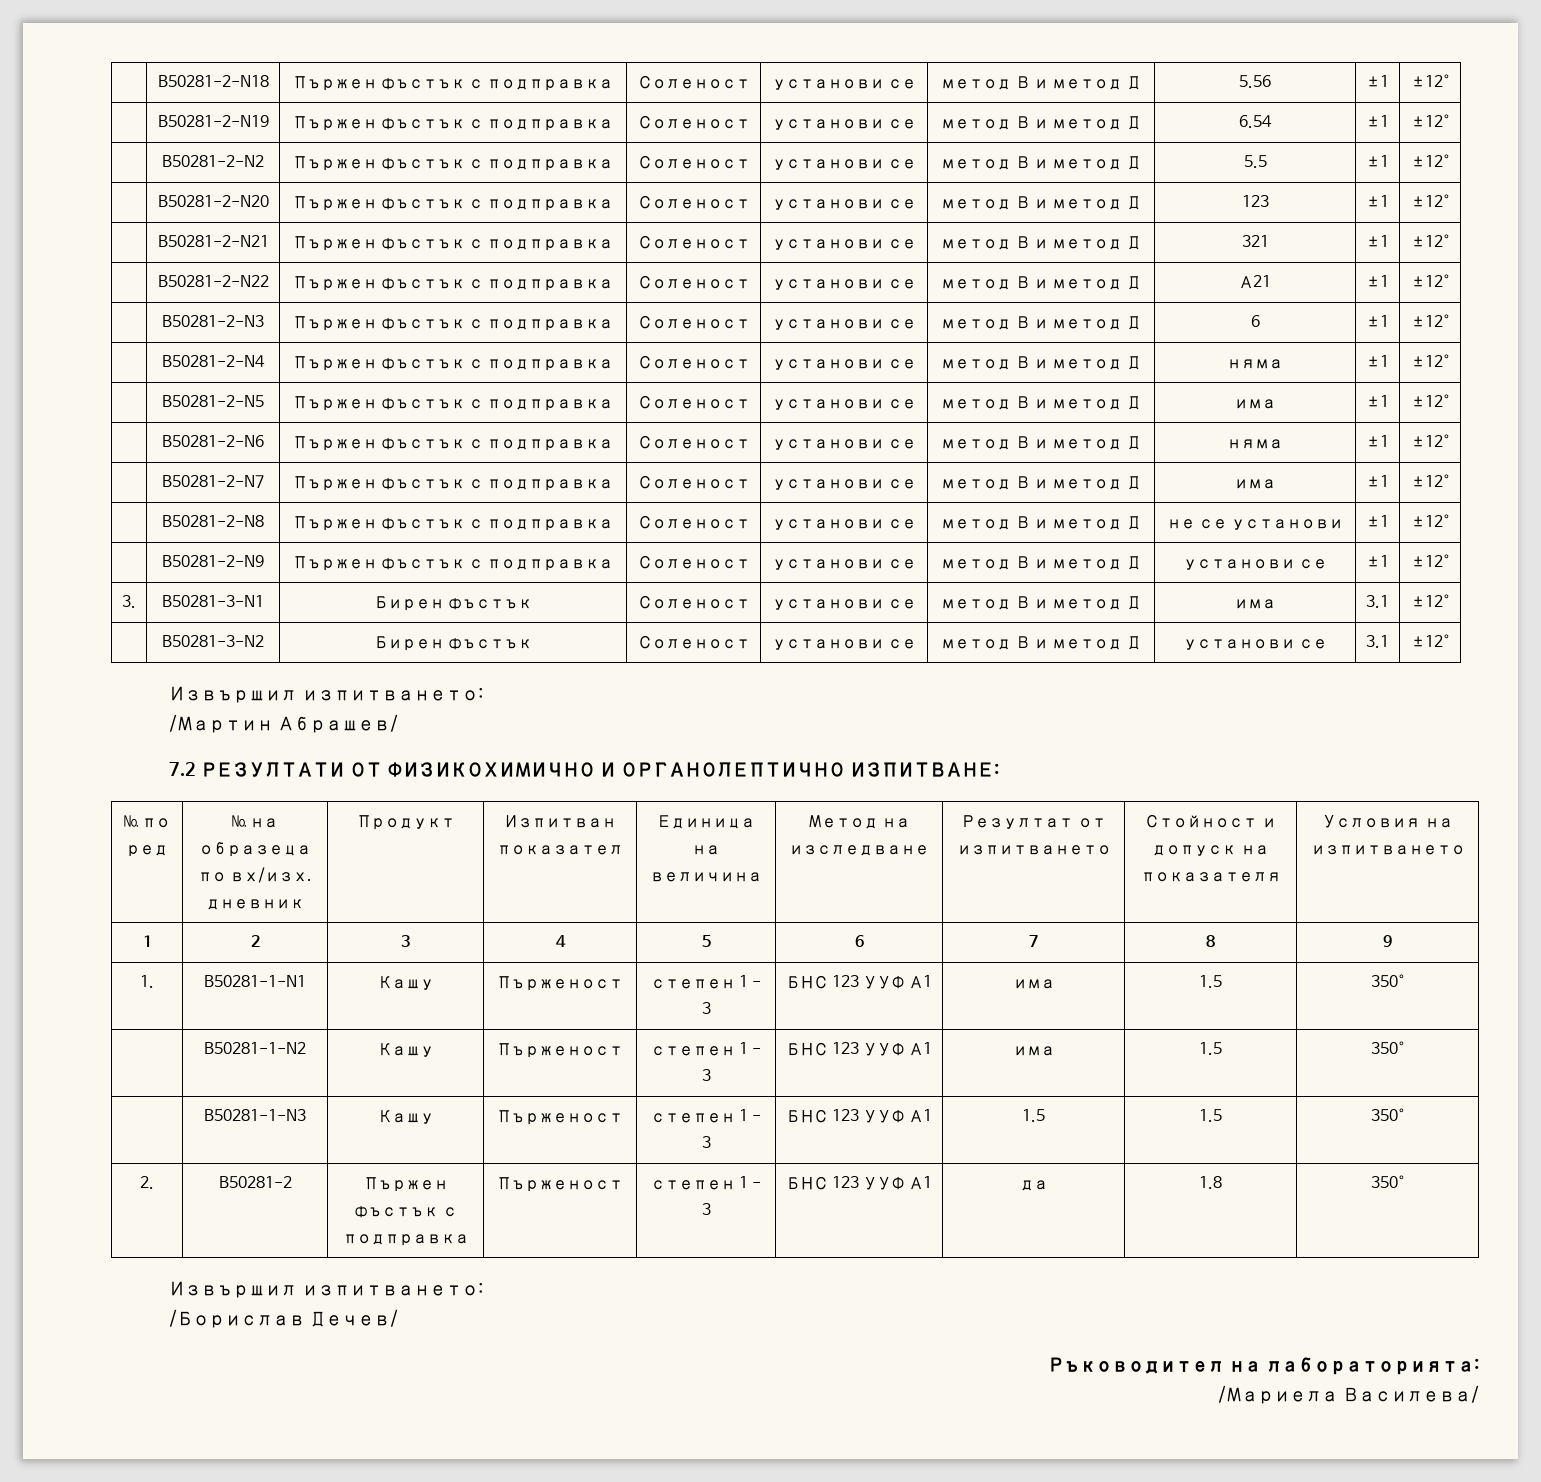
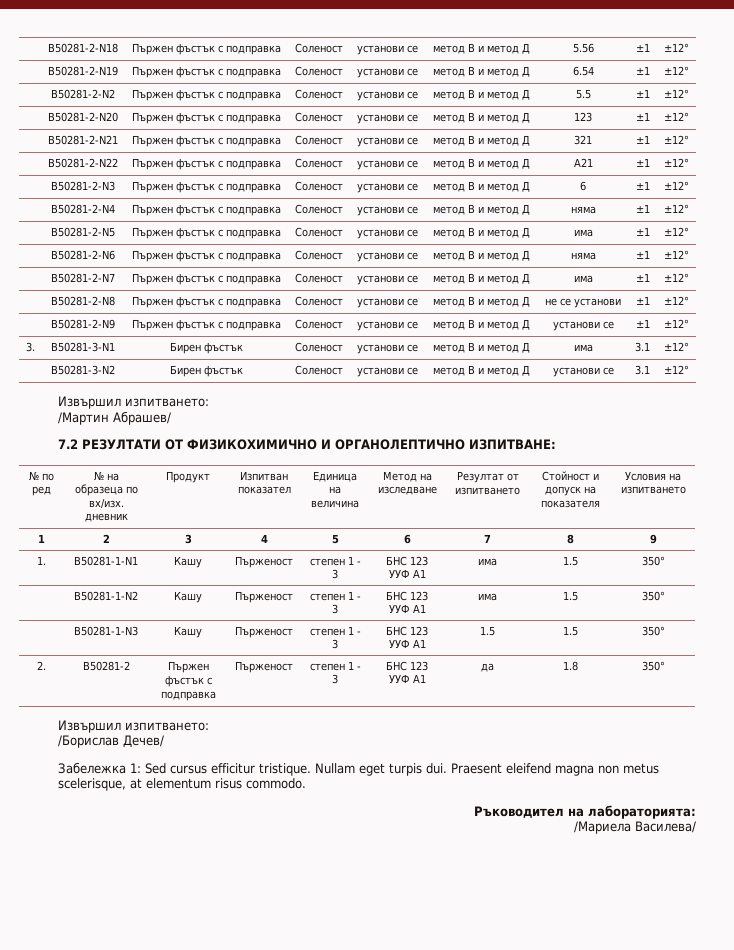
+ Забележка 1: Sed cursus efficitur tristique. Nullam eget turpis dui. Praesent eleifend magna non metus scelerisque, at elementum risus commodo.

